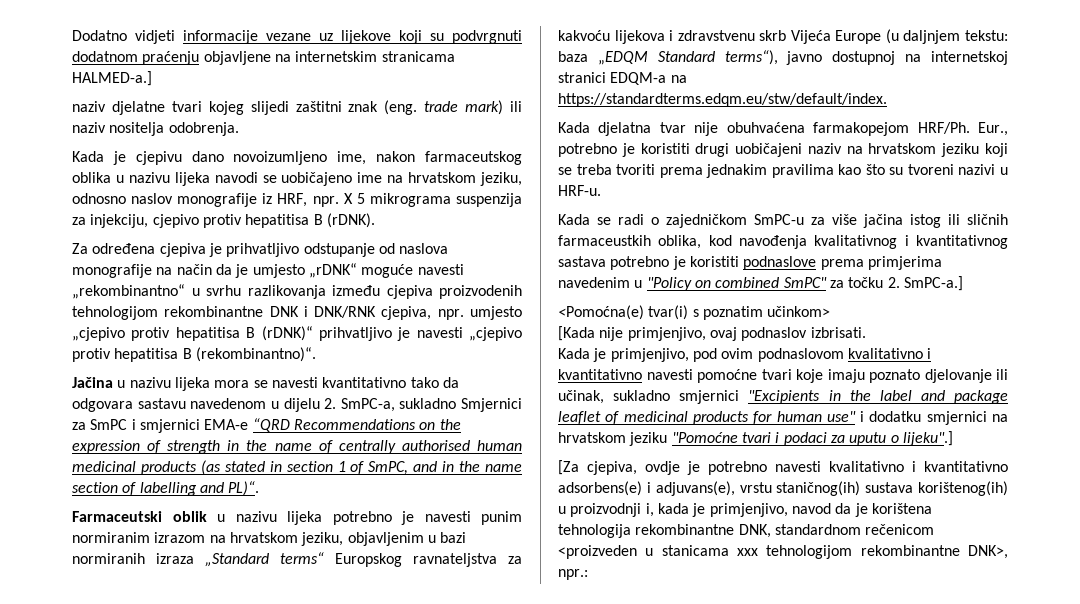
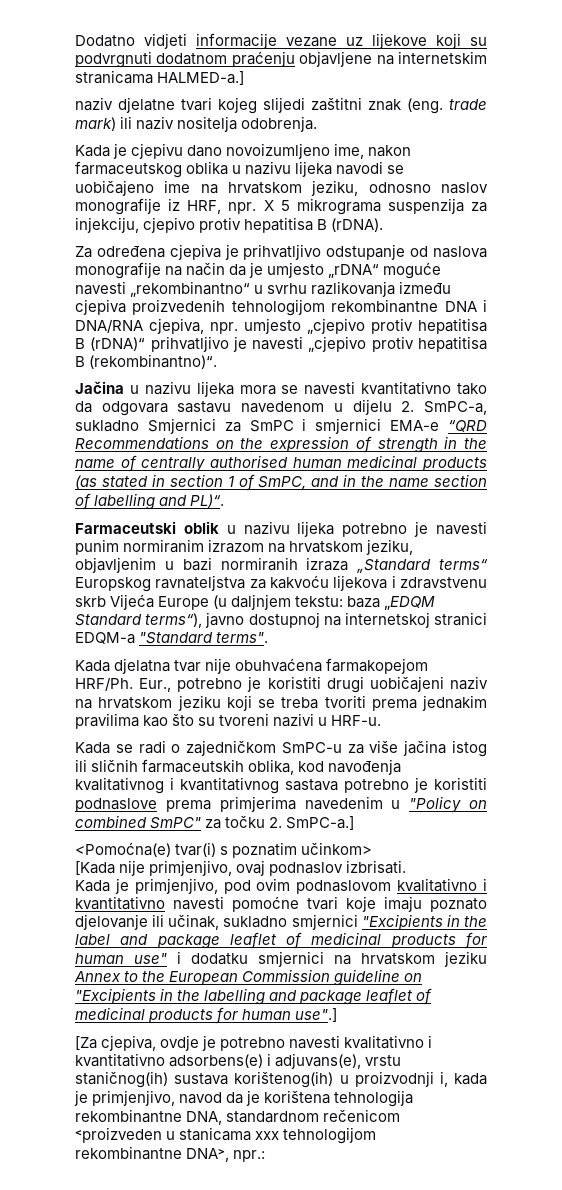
- X 5 mikrograma suspenzija za injekciju, cjepivo protiv hepatitisa B (rDNK).
+ X 5 mikrograma suspenzija za injekciju, cjepivo protiv hepatitisa B (rDNA).
- Za određena cjepiva je prihvatljivo odstupanje od naslova monografije na način da je umjesto „rDNK“ moguće navesti „rekombinantno“ u svrhu razlikovanja između cjepiva proizvodenih tehnologijom rekombinantne DNK i DNK/RNK cjepiva, npr. umjesto „cjepivo protiv hepatitisa B (rDNK)“ prihvatljivo je navesti „cjepivo protiv hepatitisa B (rekombinantno)“.
+ Za određena cjepiva je prihvatljivo odstupanje od naslova monografije na način da je umjesto „rDNA“ moguće navesti „rekombinantno“ u svrhu razlikovanja između cjepiva proizvedenih tehnologijom rekombinantne DNA i DNA/RNA cjepiva, npr. umjesto „cjepivo protiv hepatitisa B (rDNA)“ prihvatljivo je navesti „cjepivo protiv hepatitisa B (rekombinantno)“.
- Farmaceutski oblik u nazivu lijeka potrebno je navesti punim normiranim izrazom na hrvatskom jeziku, objavljenim u bazi normiranih izraza „Standard terms“ Europskog ravnateljstva za kakvoću lijekova i zdravstvenu skrb Vijeća Europe (u daljnjem tekstu: baza „EDQM Standard terms“), javno dostupnoj na internetskoj stranici EDQM-a na https://standardterms.edqm.eu/stw/default/index.
+ Farmaceutski oblik u nazivu lijeka potrebno je navesti punim normiranim izrazom na hrvatskom jeziku, objavljenim u bazi normiranih izraza „Standard terms“ Europskog ravnateljstva za kakvoću lijekova i zdravstvenu skrb Vijeća Europe (u daljnjem tekstu: baza „EDQM Standard terms“), javno dostupnoj na internetskoj stranici EDQM-a "Standard terms".
- Kada se radi o zajedničkom SmPC-u za više jačina istog ili sličnih farmaceustkih oblika, kod navođenja kvalitativnog i kvantitativnog sastava potrebno je koristiti podnaslove prema primjerima navedenim u "Policy on combined SmPC" za točku 2. SmPC-a.]
+ Kada se radi o zajedničkom SmPC-u za više jačina istog ili sličnih farmaceutskih oblika, kod navođenja kvalitativnog i kvantitativnog sastava potrebno je koristiti podnaslove prema primjerima navedenim u "Policy on combined SmPC" za točku 2. SmPC-a.]
- Kada je primjenjivo, pod ovim podnaslovom kvalitativno i kvantitativno navesti pomoćne tvari koje imaju poznato djelovanje ili učinak, sukladno smjernici "Excipients in the label and package leaflet of medicinal products for human use" i dodatku smjernici na hrvatskom jeziku "Pomoćne tvari i podaci za uputu o lijeku".]
+ Kada je primjenjivo, pod ovim podnaslovom kvalitativno i kvantitativno navesti pomoćne tvari koje imaju poznato djelovanje ili učinak, sukladno smjernici "Excipients in the label and package leaflet of medicinal products for human use" i dodatku smjernici na hrvatskom jeziku Annex to the European Commission guideline on "Excipients in the labelling and package leaflet of medicinal products for human use".]
- [Za cjepiva, ovdje je potrebno navesti kvalitativno i kvantitativno adsorbens(e) i adjuvans(e), vrstu staničnog(ih) sustava korištenog(ih) u proizvodnji i, kada je primjenjivo, navod da je korištena tehnologija rekombinantne DNK, standardnom rečenicom ˂proizveden u stanicama xxx tehnologijom rekombinantne DNK˃, npr.:
+ [Za cjepiva, ovdje je potrebno navesti kvalitativno i kvantitativno adsorbens(e) i adjuvans(e), vrstu staničnog(ih) sustava korištenog(ih) u proizvodnji i, kada je primjenjivo, navod da je korištena tehnologija rekombinantne DNA, standardnom rečenicom ˂proizveden u stanicama xxx tehnologijom rekombinantne DNA˃, npr.:

